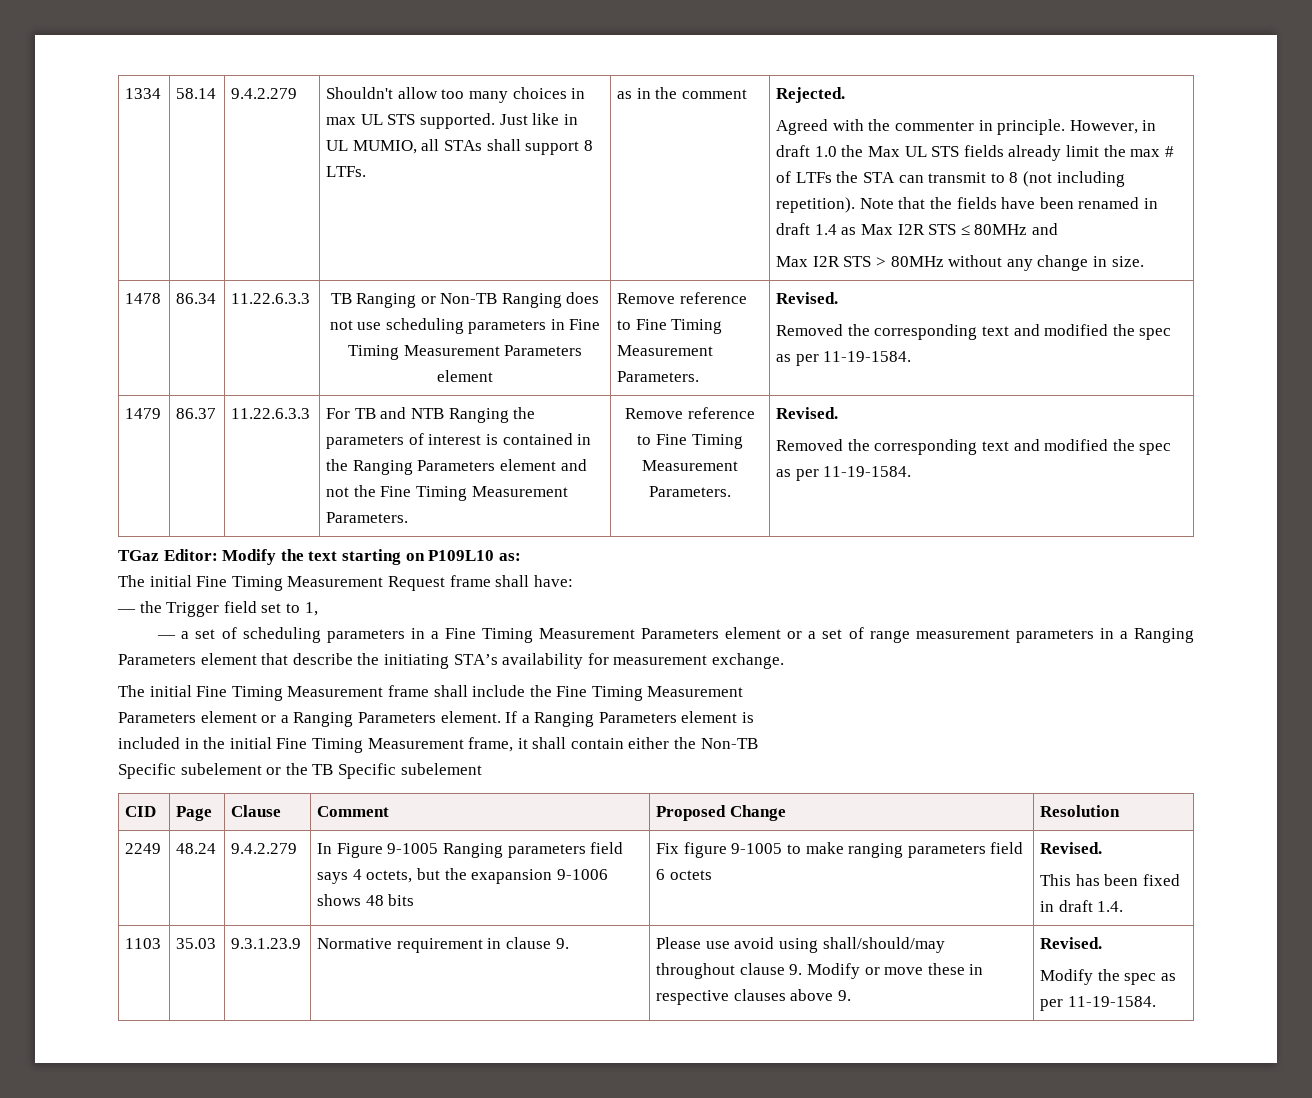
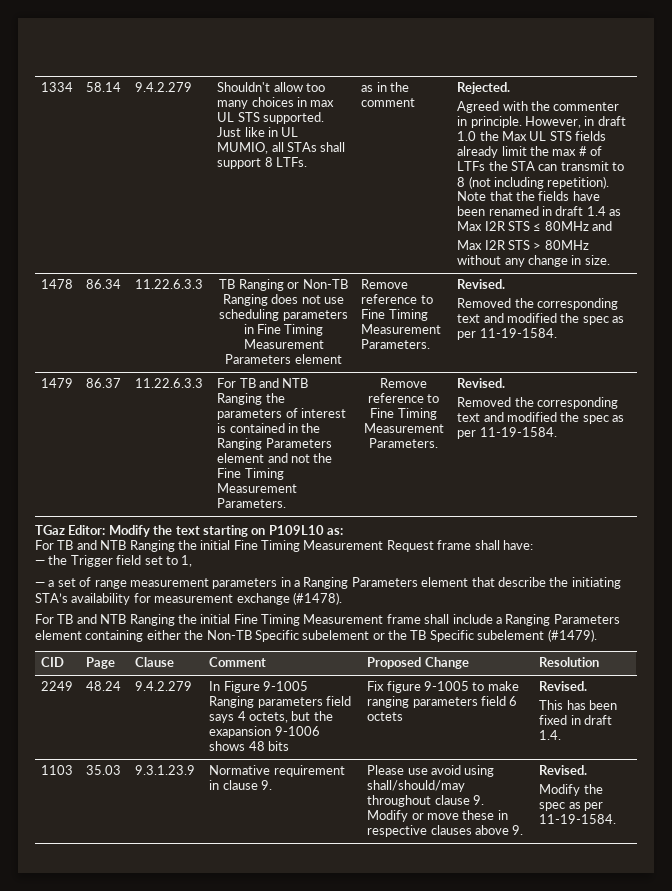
- The initial Fine Timing Measurement Request frame shall have:
+ For TB and NTB Ranging the initial Fine Timing Measurement Request frame shall have:
- — a set of scheduling parameters in a Fine Timing Measurement Parameters element or a set of range measurement parameters in a Ranging Parameters element that describe the initiating STA’s availability for measurement exchange.
- The initial Fine Timing Measurement frame shall include the Fine Timing Measurement
- Parameters element or a Ranging Parameters element. If a Ranging Parameters element is
- included in the initial Fine Timing Measurement frame, it shall contain either the Non-TB
- Specific subelement or the TB Specific subelement
+ — a set of range measurement parameters in a Ranging Parameters element that describe the initiating STA’s availability for measurement exchange (#1478).
+ For TB and NTB Ranging the initial Fine Timing Measurement frame shall include a Ranging Parameters element containing either the Non-TB Specific subelement or the TB Specific subelement (#1479).

